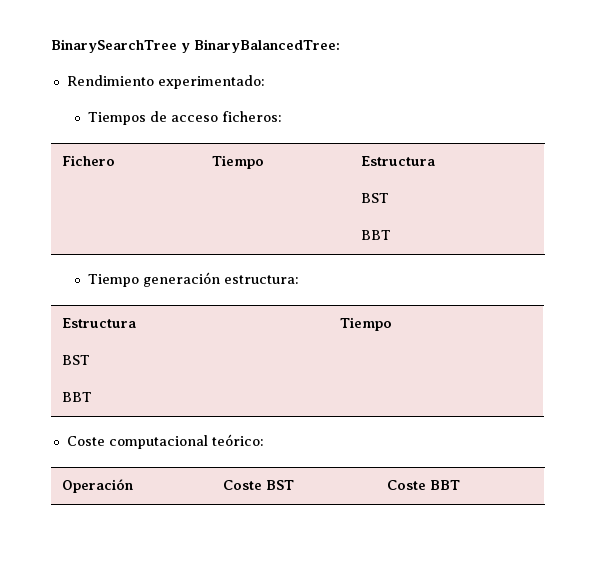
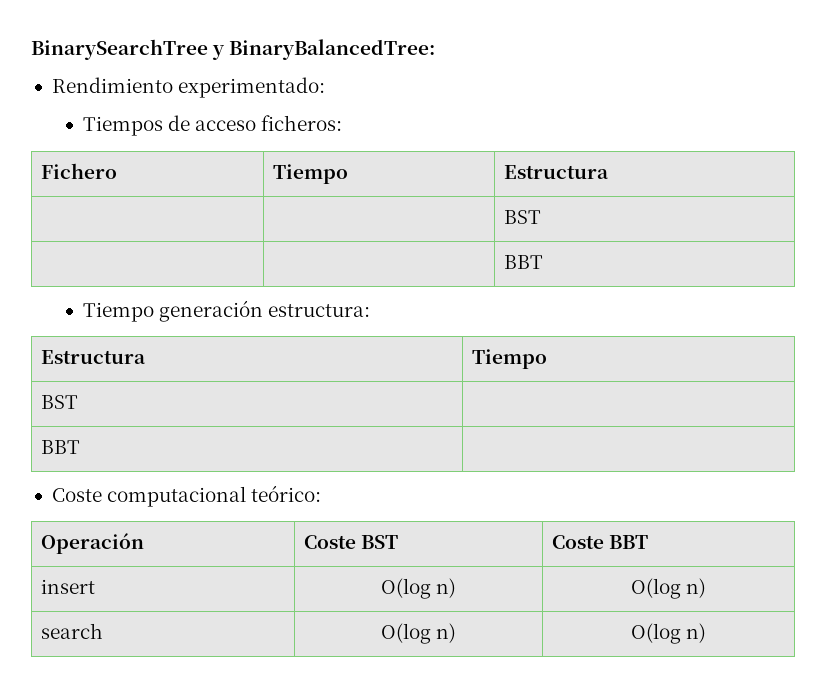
+ insert | O(log n) | O(log n)
+ search | O(log n) | O(log n)

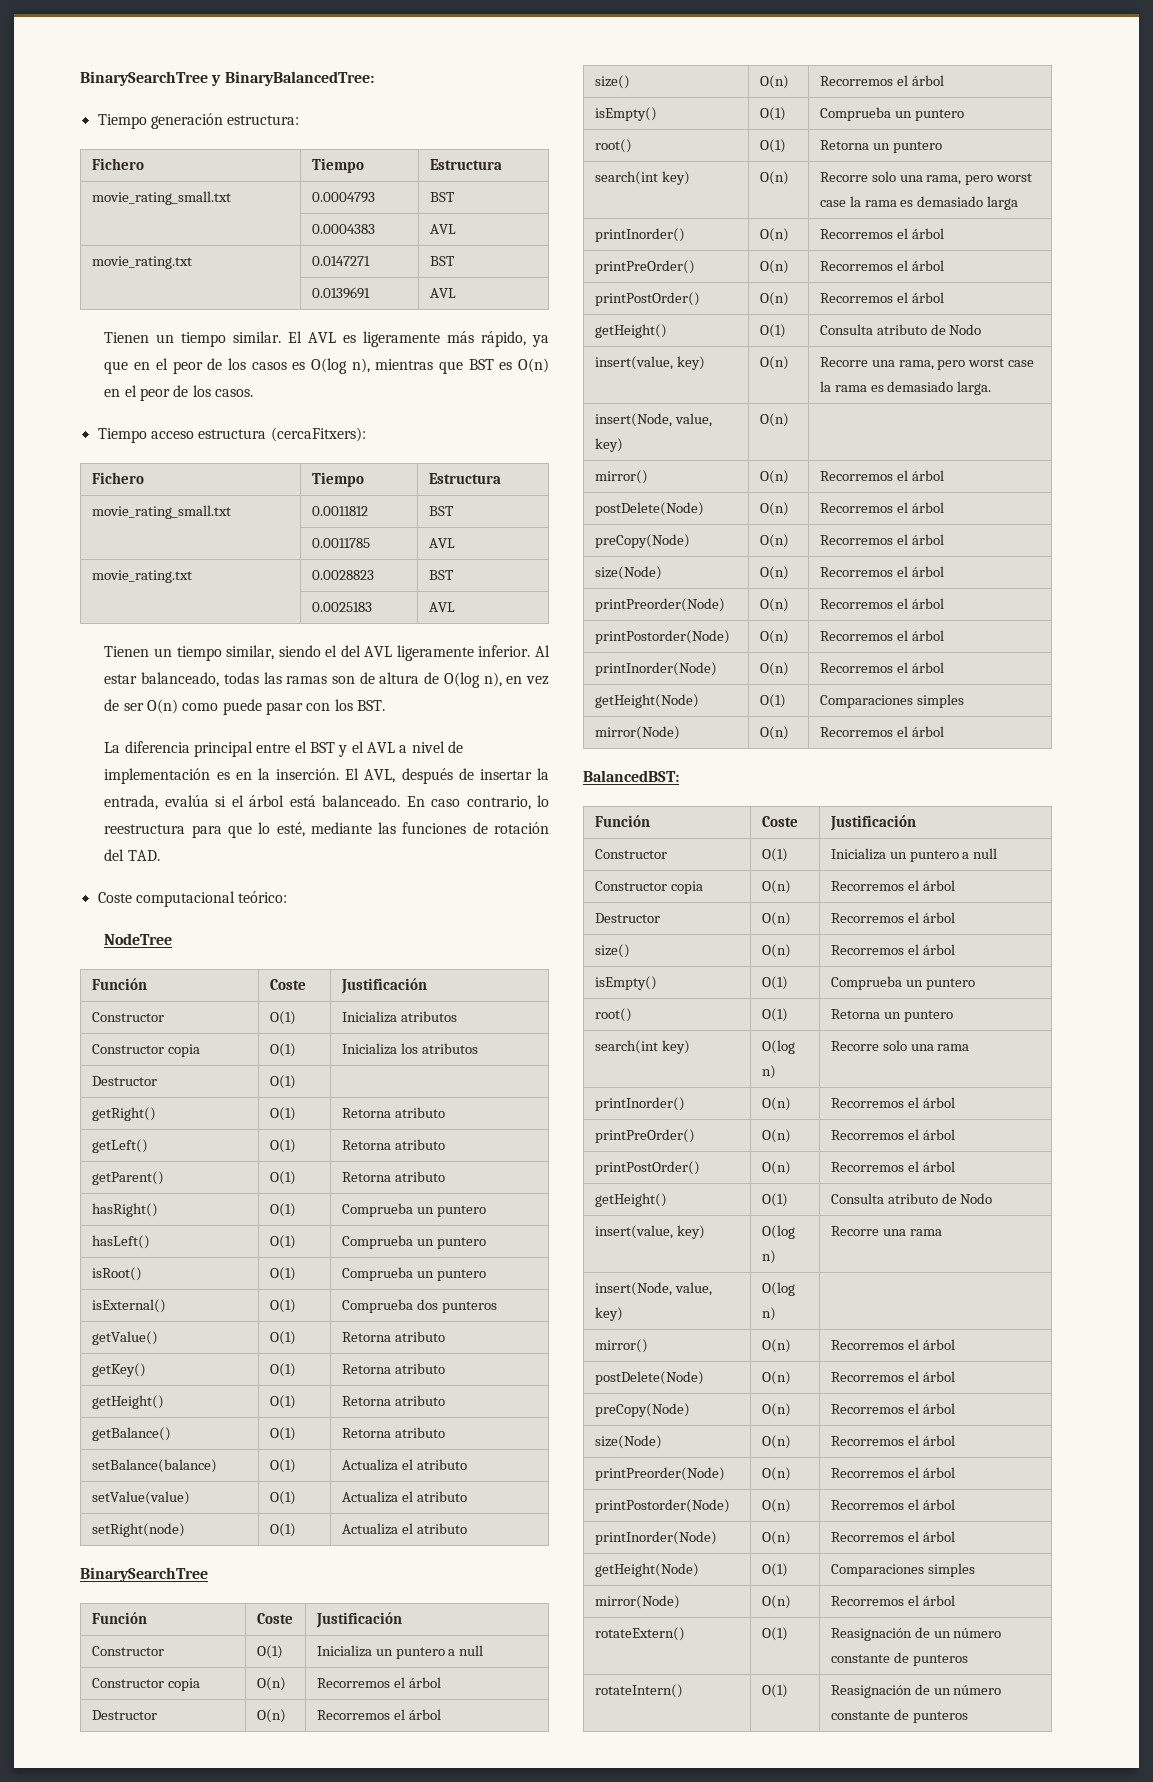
- Rendimiento experimentado:
- Tiempos de acceso ficheros:
+ Tiempo generación estructura:
  Fichero | Tiempo | Estructura
- | | BST
- | | BBT
- Tiempo generación estructura:
- Estructura | Tiempo
- BST |
- BBT |
+ movie_rating_small.txt | 0.0004793 | BST
+ | 0.0004383 | AVL
+ movie_rating.txt | 0.0147271 | BST
+ | 0.0139691 | AVL
+ Tienen un tiempo similar. El AVL es ligeramente más rápido, ya que en el peor de los casos es O(log n), mientras que BST es O(n) en el peor de los casos.
+ Tiempo acceso estructura (cercaFitxers):
+ Fichero | Tiempo | Estructura
+ movie_rating_small.txt | 0.0011812 | BST
+ | 0.0011785 | AVL
+ movie_rating.txt | 0.0028823 | BST
+ | 0.0025183 | AVL
+ Tienen un tiempo similar, siendo el del AVL ligeramente inferior. Al estar balanceado, todas las ramas son de altura de O(log n), en vez de ser O(n) como puede pasar con los BST.
+ La diferencia principal entre el BST y el AVL a nivel de implementación es en la inserción. El AVL, después de insertar la entrada, evalúa si el árbol está balanceado. En caso contrario, lo reestructura para que lo esté, mediante las funciones de rotación del TAD.
- Operación | Coste BST | Coste BBT
- insert | O(log n) | O(log n)
- search | O(log n) | O(log n)
+ NodeTree
+ Función | Coste | Justificación
+ Constructor | O(1) | Inicializa atributos
+ Constructor copia | O(1) | Inicializa los atributos
+ Destructor | O(1) |
+ getRight() | O(1) | Retorna atributo
+ getLeft() | O(1) | Retorna atributo
+ getParent() | O(1) | Retorna atributo
+ hasRight() | O(1) | Comprueba un puntero
+ hasLeft() | O(1) | Comprueba un puntero
+ isRoot() | O(1) | Comprueba un puntero
+ isExternal() | O(1) | Comprueba dos punteros
+ getValue() | O(1) | Retorna atributo
+ getKey() | O(1) | Retorna atributo
+ getHeight() | O(1) | Retorna atributo
+ getBalance() | O(1) | Retorna atributo
+ setBalance(balance) | O(1) | Actualiza el atributo
+ setValue(value) | O(1) | Actualiza el atributo
+ setRight(node) | O(1) | Actualiza el atributo
+ BinarySearchTree
+ Función | Coste | Justificación
+ Constructor | O(1) | Inicializa un puntero a null
+ Constructor copia | O(n) | Recorremos el árbol
+ Destructor | O(n) | Recorremos el árbol
+ size() | O(n) | Recorremos el árbol
+ isEmpty() | O(1) | Comprueba un puntero
+ root() | O(1) | Retorna un puntero
+ search(int key) | O(n) | Recorre solo una rama, pero worst case la rama es demasiado larga
+ printInorder() | O(n) | Recorremos el árbol
+ printPreOrder() | O(n) | Recorremos el árbol
+ printPostOrder() | O(n) | Recorremos el árbol
+ getHeight() | O(1) | Consulta atributo de Nodo
+ insert(value, key) | O(n) | Recorre una rama, pero worst case la rama es demasiado larga.
+ insert(Node, value, key) | O(n) |
+ mirror() | O(n) | Recorremos el árbol
+ postDelete(Node) | O(n) | Recorremos el árbol
+ preCopy(Node) | O(n) | Recorremos el árbol
+ size(Node) | O(n) | Recorremos el árbol
+ printPreorder(Node) | O(n) | Recorremos el árbol
+ printPostorder(Node) | O(n) | Recorremos el árbol
+ printInorder(Node) | O(n) | Recorremos el árbol
+ getHeight(Node) | O(1) | Comparaciones simples
+ mirror(Node) | O(n) | Recorremos el árbol
+ BalancedBST:
+ Función | Coste | Justificación
+ Constructor | O(1) | Inicializa un puntero a null
+ Constructor copia | O(n) | Recorremos el árbol
+ Destructor | O(n) | Recorremos el árbol
+ size() | O(n) | Recorremos el árbol
+ isEmpty() | O(1) | Comprueba un puntero
+ root() | O(1) | Retorna un puntero
+ search(int key) | O(log n) | Recorre solo una rama
+ printInorder() | O(n) | Recorremos el árbol
+ printPreOrder() | O(n) | Recorremos el árbol
+ printPostOrder() | O(n) | Recorremos el árbol
+ getHeight() | O(1) | Consulta atributo de Nodo
+ insert(value, key) | O(log n) | Recorre una rama
+ insert(Node, value, key) | O(log n) |
+ mirror() | O(n) | Recorremos el árbol
+ postDelete(Node) | O(n) | Recorremos el árbol
+ preCopy(Node) | O(n) | Recorremos el árbol
+ size(Node) | O(n) | Recorremos el árbol
+ printPreorder(Node) | O(n) | Recorremos el árbol
+ printPostorder(Node) | O(n) | Recorremos el árbol
+ printInorder(Node) | O(n) | Recorremos el árbol
+ getHeight(Node) | O(1) | Comparaciones simples
+ mirror(Node) | O(n) | Recorremos el árbol
+ rotateExtern() | O(1) | Reasignación de un número constante de punteros
+ rotateIntern() | O(1) | Reasignación de un número constante de punteros

